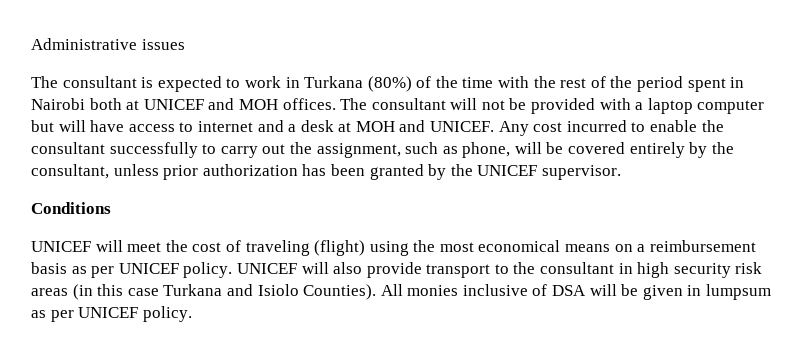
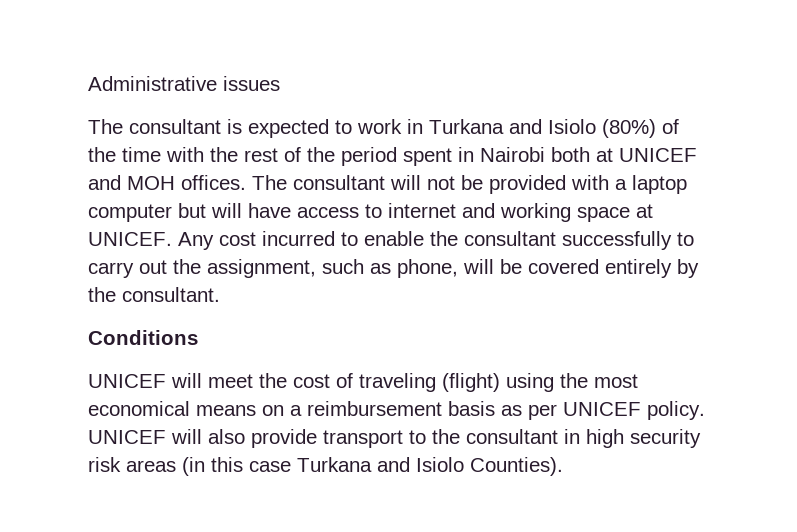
- The consultant is expected to work in Turkana (80%) of the time with the rest of the period spent in Nairobi both at UNICEF and MOH offices.
+ The consultant is expected to work in Turkana and Isiolo (80%) of the time with the rest of the period spent in Nairobi both at UNICEF and MOH offices.
- The consultant will not be provided with a laptop computer but will have access to internet and a desk at MOH and UNICEF.
+ The consultant will not be provided with a laptop computer but will have access to internet and working space at UNICEF.
- Any cost incurred to enable the consultant successfully to carry out the assignment, such as phone, will be covered entirely by the consultant, unless prior authorization has been granted by the UNICEF supervisor.
+ Any cost incurred to enable the consultant successfully to carry out the assignment, such as phone, will be covered entirely by the consultant.
- All monies inclusive of DSA will be given in lumpsum as per UNICEF policy.

